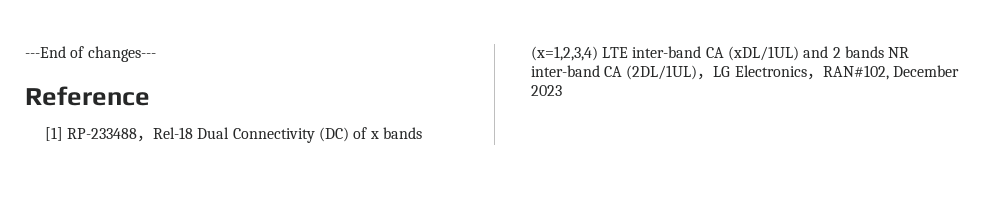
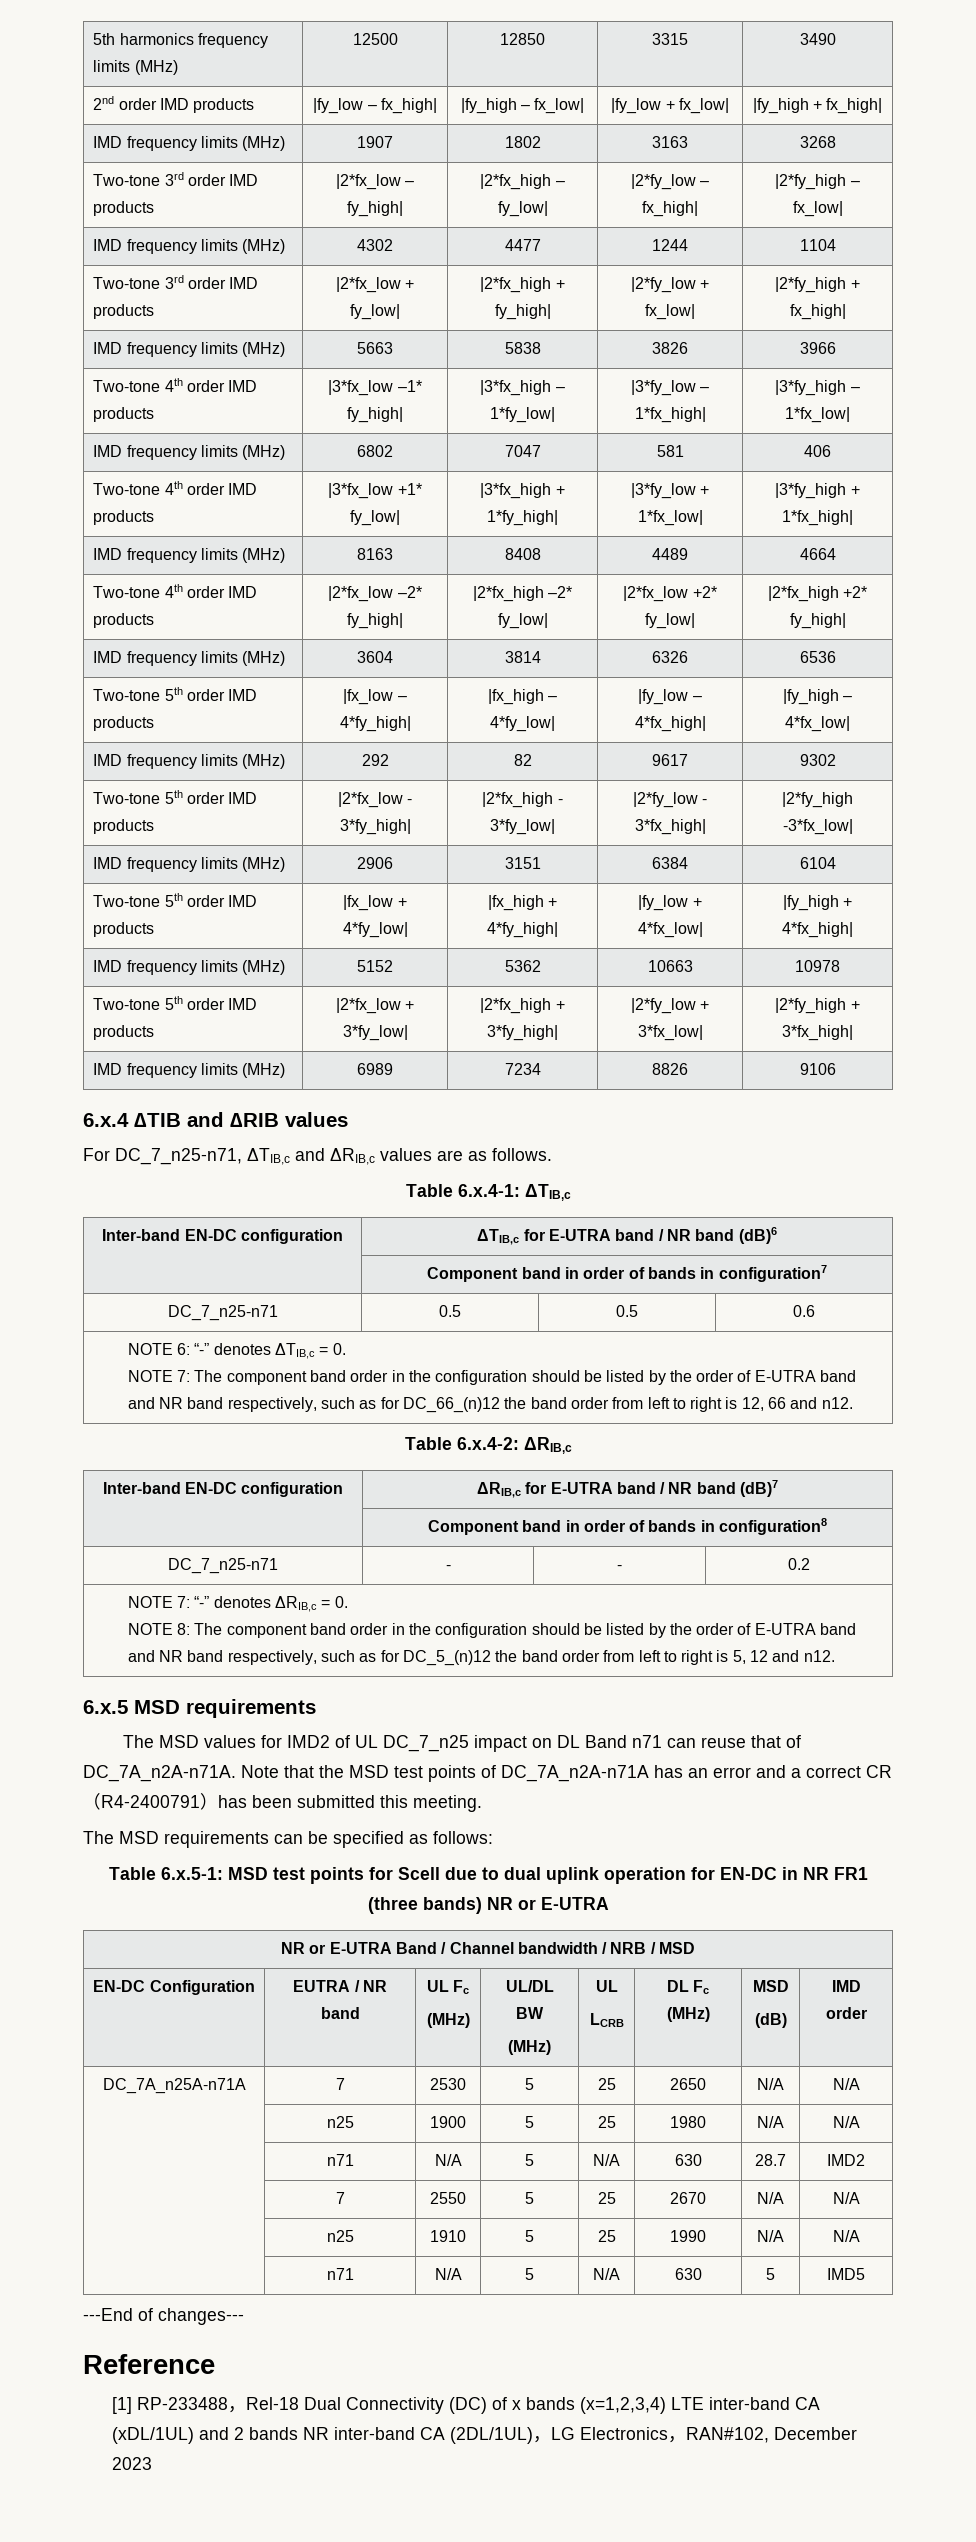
+ 5th harmonics frequency limits (MHz) | 12500 | 12850 | 3315 | 3490
+ 2nd order IMD products | |fy_low – fx_high| | |fy_high – fx_low| | |fy_low + fx_low| | |fy_high + fx_high|
+ IMD frequency limits (MHz) | 1907 | 1802 | 3163 | 3268
+ Two-tone 3rd order IMD products | |2*fx_low – fy_high| | |2*fx_high – fy_low| | |2*fy_low – fx_high| | |2*fy_high – fx_low|
+ IMD frequency limits (MHz) | 4302 | 4477 | 1244 | 1104
+ Two-tone 3rd order IMD products | |2*fx_low + fy_low| | |2*fx_high + fy_high| | |2*fy_low + fx_low| | |2*fy_high + fx_high|
+ IMD frequency limits (MHz) | 5663 | 5838 | 3826 | 3966
+ Two-tone 4th order IMD products | |3*fx_low –1* fy_high| | |3*fx_high – 1*fy_low| | |3*fy_low – 1*fx_high| | |3*fy_high – 1*fx_low|
+ IMD frequency limits (MHz) | 6802 | 7047 | 581 | 406
+ Two-tone 4th order IMD products | |3*fx_low +1* fy_low| | |3*fx_high + 1*fy_high| | |3*fy_low + 1*fx_low| | |3*fy_high + 1*fx_high|
+ IMD frequency limits (MHz) | 8163 | 8408 | 4489 | 4664
+ Two-tone 4th order IMD products | |2*fx_low –2* fy_high| | |2*fx_high –2* fy_low| | |2*fx_low +2* fy_low| | |2*fx_high +2* fy_high|
+ IMD frequency limits (MHz) | 3604 | 3814 | 6326 | 6536
+ Two-tone 5th order IMD products | |fx_low – 4*fy_high| | |fx_high – 4*fy_low| | |fy_low – 4*fx_high| | |fy_high – 4*fx_low|
+ IMD frequency limits (MHz) | 292 | 82 | 9617 | 9302
+ Two-tone 5th order IMD products | |2*fx_low - 3*fy_high| | |2*fx_high - 3*fy_low| | |2*fy_low - 3*fx_high| | |2*fy_high -3*fx_low|
+ IMD frequency limits (MHz) | 2906 | 3151 | 6384 | 6104
+ Two-tone 5th order IMD products | |fx_low + 4*fy_low| | |fx_high + 4*fy_high| | |fy_low + 4*fx_low| | |fy_high + 4*fx_high|
+ IMD frequency limits (MHz) | 5152 | 5362 | 10663 | 10978
+ Two-tone 5th order IMD products | |2*fx_low + 3*fy_low| | |2*fx_high + 3*fy_high| | |2*fy_low + 3*fx_low| | |2*fy_high + 3*fx_high|
+ IMD frequency limits (MHz) | 6989 | 7234 | 8826 | 9106
+ 6.x.4 ∆TIB and ∆RIB values
+ For DC_7_n25-n71, ΔTIB,c and ΔRIB,c values are as follows.
+ Table 6.x.4-1: ΔTIB,c
+ Inter-band EN-DC configuration | ΔTIB,c for E-UTRA band / NR band (dB)6
+ | Component band in order of bands in configuration7
+ DC_7_n25-n71 | 0.5 | 0.5 | 0.6
+ NOTE 6: “-” denotes ΔTIB,c = 0.
+ NOTE 7: The component band order in the configuration should be listed by the order of E-UTRA band and NR band respectively, such as for DC_66_(n)12 the band order from left to right is 12, 66 and n12.
+ Table 6.x.4-2: ΔRIB,c
+ Inter-band EN-DC configuration | ΔRIB,c for E-UTRA band / NR band (dB)7
+ | Component band in order of bands in configuration8
+ DC_7_n25-n71 | - | - | 0.2
+ NOTE 7: “-” denotes ΔRIB,c = 0.
+ NOTE 8: The component band order in the configuration should be listed by the order of E-UTRA band and NR band respectively, such as for DC_5_(n)12 the band order from left to right is 5, 12 and n12.
+ 6.x.5 MSD requirements
+ The MSD values for IMD2 of UL DC_7_n25 impact on DL Band n71 can reuse that of DC_7A_n2A-n71A. Note that the MSD test points of DC_7A_n2A-n71A has an error and a correct CR（R4-2400791）has been submitted this meeting.
+ The MSD requirements can be specified as follows:
+ Table 6.x.5-1: MSD test points for Scell due to dual uplink operation for EN-DC in NR FR1 (three bands) NR or E-UTRA
+ NR or E-UTRA Band / Channel bandwidth / NRB / MSD
+ EN-DC Configuration | EUTRA / NR band | UL Fc
+ (MHz) | UL/DL BW
+ (MHz) | UL
+ LCRB | DL Fc (MHz) | MSD
+ (dB) | IMD order
+ DC_7A_n25A-n71A | 7 | 2530 | 5 | 25 | 2650 | N/A | N/A
+ | n25 | 1900 | 5 | 25 | 1980 | N/A | N/A
+ | n71 | N/A | 5 | N/A | 630 | 28.7 | IMD2
+ | 7 | 2550 | 5 | 25 | 2670 | N/A | N/A
+ | n25 | 1910 | 5 | 25 | 1990 | N/A | N/A
+ | n71 | N/A | 5 | N/A | 630 | 5 | IMD5

